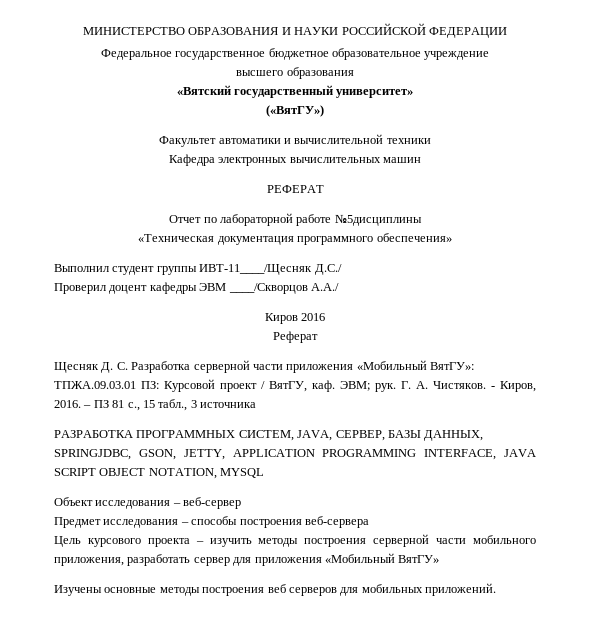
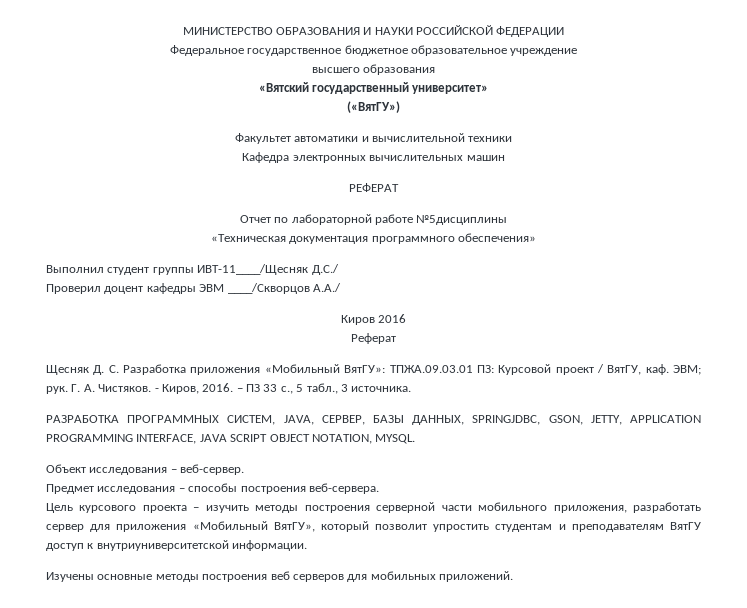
- Щесняк Д. С. Разработка серверной части приложения «Мобильный ВятГУ»: ТПЖА.09.03.01 ПЗ: Курсовой проект / ВятГУ, каф.
+ Щесняк Д. С. Разработка приложения «Мобильный ВятГУ»: ТПЖА.09.03.01 ПЗ: Курсовой проект / ВятГУ, каф.
- – ПЗ 81 с., 15 табл., 3 источника
+ – ПЗ 33 с., 5 табл., 3 источника.
- РАЗРАБОТКА ПРОГРАММНЫХ СИСТЕМ, JAVA, СЕРВЕР, БАЗЫ ДАННЫХ, SPRINGJDBC, GSON, JETTY, APPLICATION PROGRAMMING INTERFACE, JAVA SCRIPT OBJECT NOTATION, MYSQL
+ РАЗРАБОТКА ПРОГРАММНЫХ СИСТЕМ, JAVA, СЕРВЕР, БАЗЫ ДАННЫХ, SPRINGJDBC, GSON, JETTY, APPLICATION PROGRAMMING INTERFACE, JAVA SCRIPT OBJECT NOTATION, MYSQL.
- Объект исследования – веб-сервер
+ Объект исследования – веб-сервер.
- Предмет исследования – способы построения веб-сервера
+ Предмет исследования – способы построения веб-сервера.
- Цель курсового проекта – изучить методы построения серверной части мобильного приложения, разработать сервер для приложения «Мобильный ВятГУ»
+ Цель курсового проекта – изучить методы построения серверной части мобильного приложения, разработать сервер для приложения «Мобильный ВятГУ», который позволит упростить студентам и преподавателям ВятГУ доступ к внутриуниверситетской информации.

